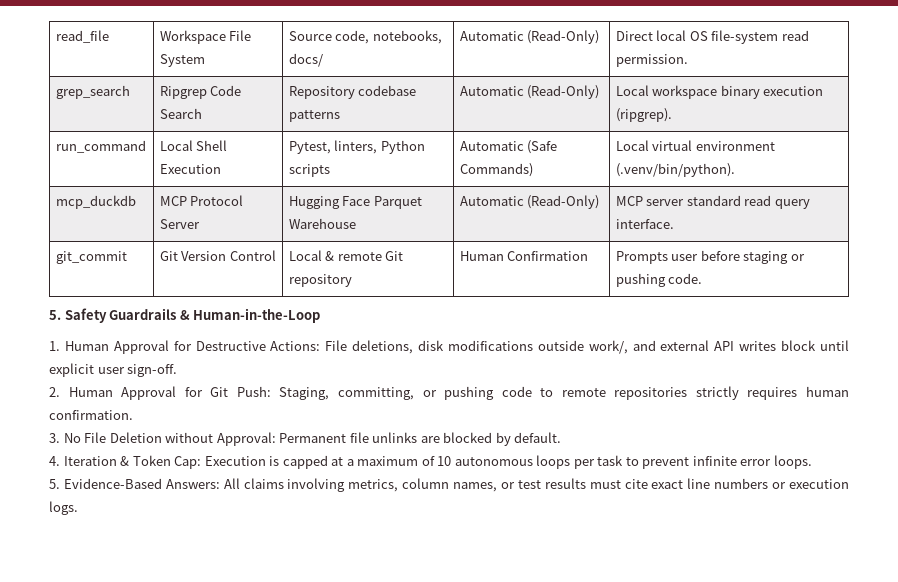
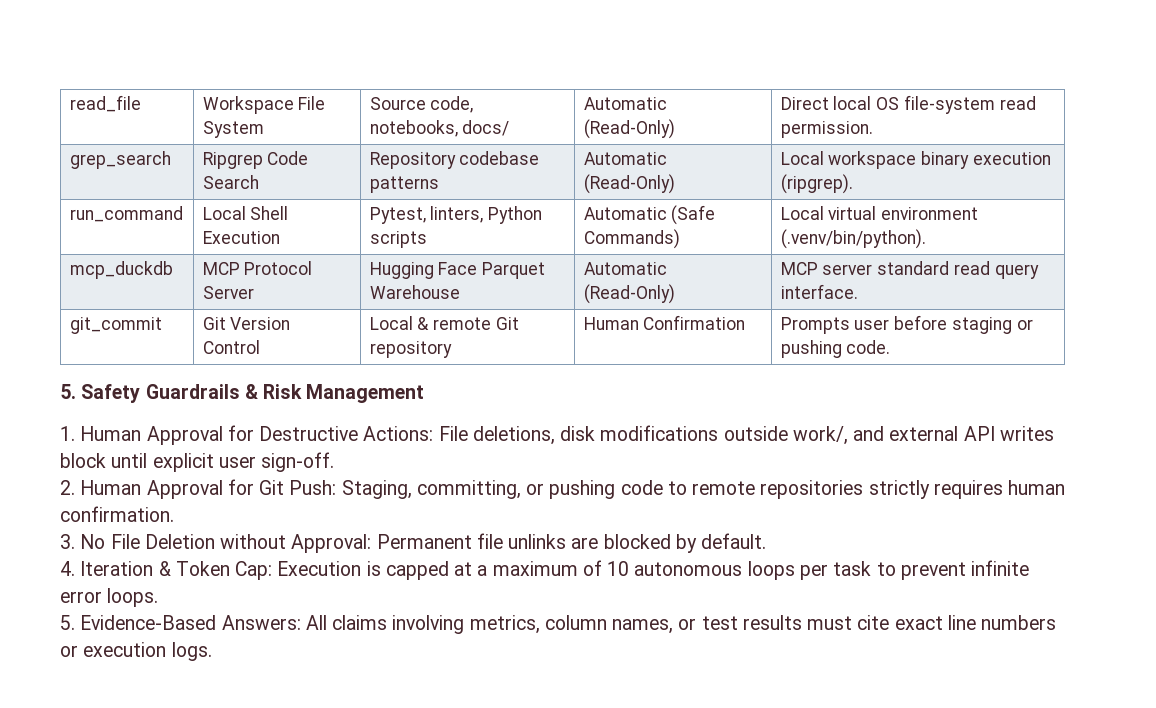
- 5. Safety Guardrails & Human-in-the-Loop
+ 5. Safety Guardrails & Risk Management

